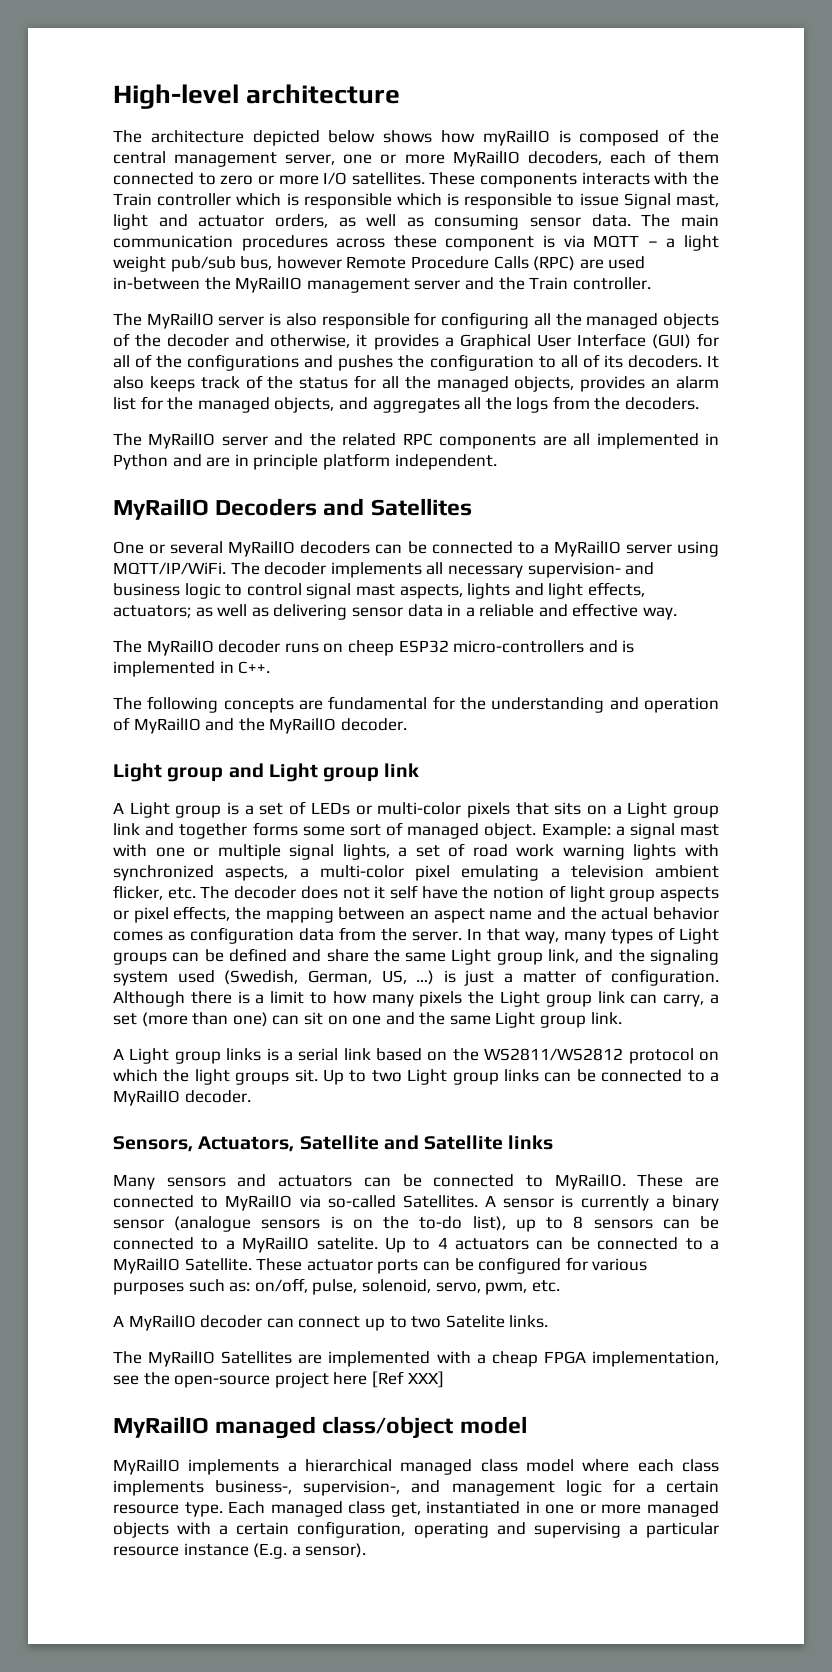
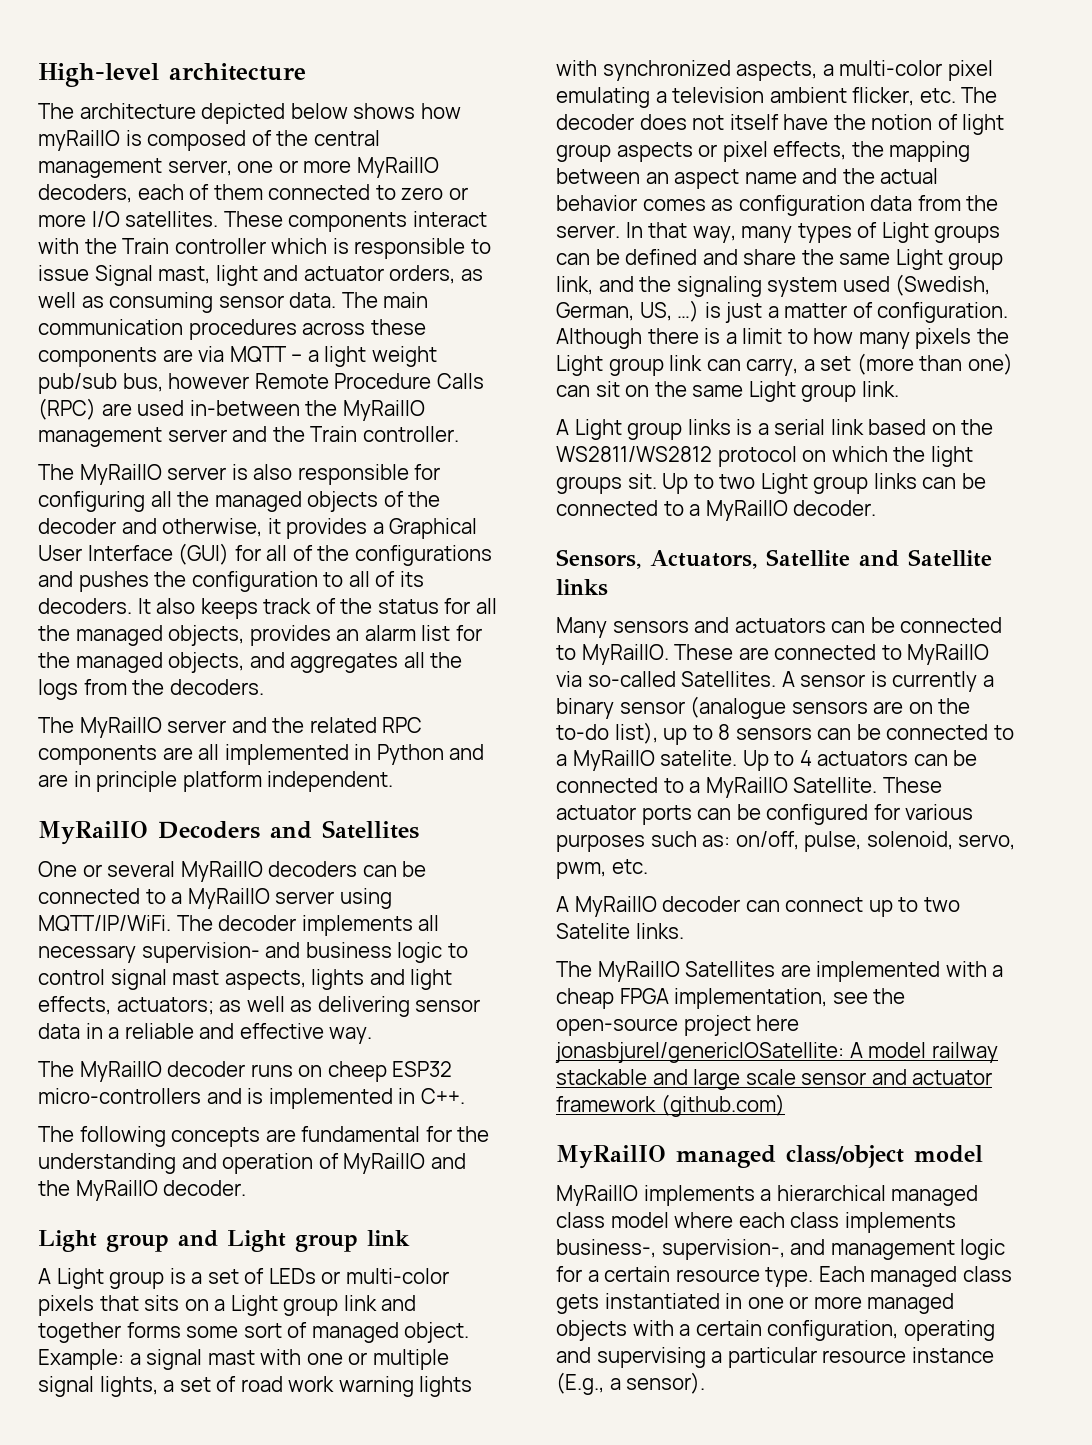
- These components interacts with the Train controller which is responsible which is responsible to issue Signal mast, light and actuator orders, as well as consuming sensor data.
+ These components interact with the Train controller which is responsible to issue Signal mast, light and actuator orders, as well as consuming sensor data.
- The main communication procedures across these component is via MQTT – a light weight pub/sub bus, however Remote Procedure Calls (RPC) are used in-between the MyRailIO management server and the Train controller.
+ The main communication procedures across these components are via MQTT – a light weight pub/sub bus, however Remote Procedure Calls (RPC) are used in-between the MyRailIO management server and the Train controller.
- Example: a signal mast with one or multiple signal lights, a set of road work warning lights with synchronized aspects, a multi-color pixel emulating a television ambient flicker, etc. The decoder does not it self have the notion of light group aspects or pixel effects, the mapping between an aspect name and the actual behavior comes as configuration data from the server.
+ Example: a signal mast with one or multiple signal lights, a set of road work warning lights with synchronized aspects, a multi-color pixel emulating a television ambient flicker, etc. The decoder does not itself have the notion of light group aspects or pixel effects, the mapping between an aspect name and the actual behavior comes as configuration data from the server.
- Although there is a limit to how many pixels the Light group link can carry, a set (more than one) can sit on one and the same Light group link.
+ Although there is a limit to how many pixels the Light group link can carry, a set (more than one) can sit on the same Light group link.
- A sensor is currently a binary sensor (analogue sensors is on the to-do list), up to 8 sensors can be connected to a MyRailIO satelite.
+ A sensor is currently a binary sensor (analogue sensors are on the to-do list), up to 8 sensors can be connected to a MyRailIO satelite.
- The MyRailIO Satellites are implemented with a cheap FPGA implementation, see the open-source project here [Ref XXX]
+ The MyRailIO Satellites are implemented with a cheap FPGA implementation, see the open-source project here jonasbjurel/genericIOSatellite: A model railway stackable and large scale sensor and actuator framework (github.com)
- Each managed class get, instantiated in one or more managed objects with a certain configuration, operating and supervising a particular resource instance (E.g. a sensor).
+ Each managed class gets instantiated in one or more managed objects with a certain configuration, operating and supervising a particular resource instance (E.g., a sensor).

